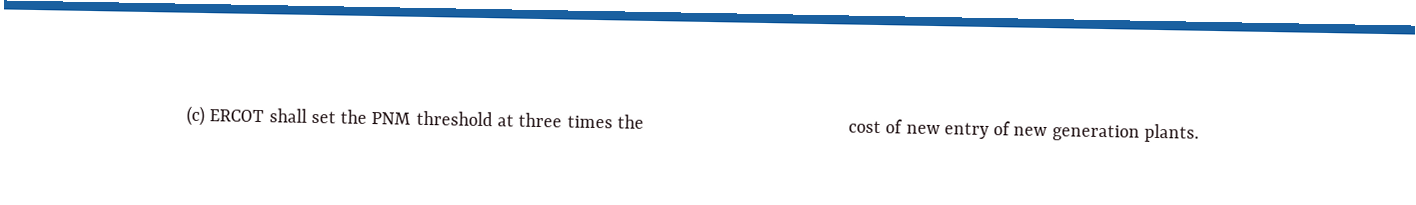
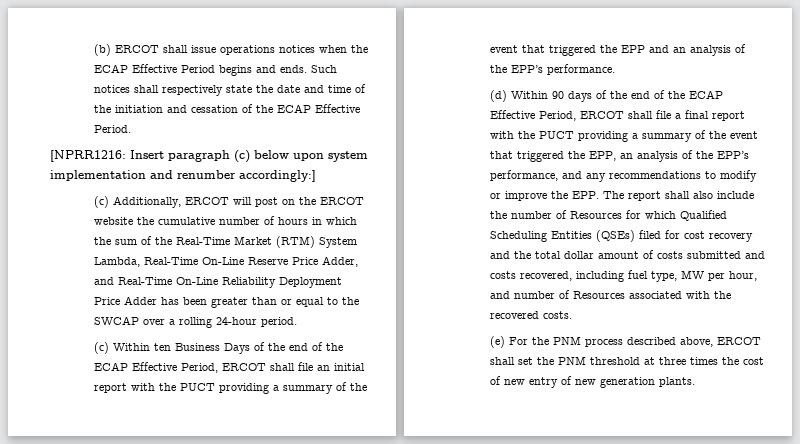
- (c) ERCOT shall set the PNM threshold at three times the cost of new entry of new generation plants.
+ (b) ERCOT shall issue operations notices when the ECAP Effective Period begins and ends. Such notices shall respectively state the date and time of the initiation and cessation of the ECAP Effective Period.
+ [NPRR1216: Insert paragraph (c) below upon system implementation and renumber accordingly:]
+ (c) Additionally, ERCOT will post on the ERCOT website the cumulative number of hours in which the sum of the Real-Time Market (RTM) System Lambda, Real-Time On-Line Reserve Price Adder, and Real-Time On-Line Reliability Deployment Price Adder has been greater than or equal to the SWCAP over a rolling 24-hour period.
+ (c) Within ten Business Days of the end of the ECAP Effective Period, ERCOT shall file an initial report with the PUCT providing a summary of the event that triggered the EPP and an analysis of the EPP’s performance.
+ (d) Within 90 days of the end of the ECAP Effective Period, ERCOT shall file a final report with the PUCT providing a summary of the event that triggered the EPP, an analysis of the EPP’s performance, and any recommendations to modify or improve the EPP. The report shall also include the number of Resources for which Qualified Scheduling Entities (QSEs) filed for cost recovery and the total dollar amount of costs submitted and costs recovered, including fuel type, MW per hour, and number of Resources associated with the recovered costs.
+ (e) For the PNM process described above, ERCOT shall set the PNM threshold at three times the cost of new entry of new generation plants.

